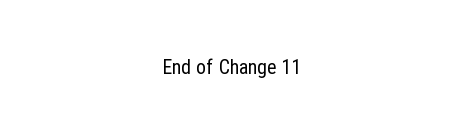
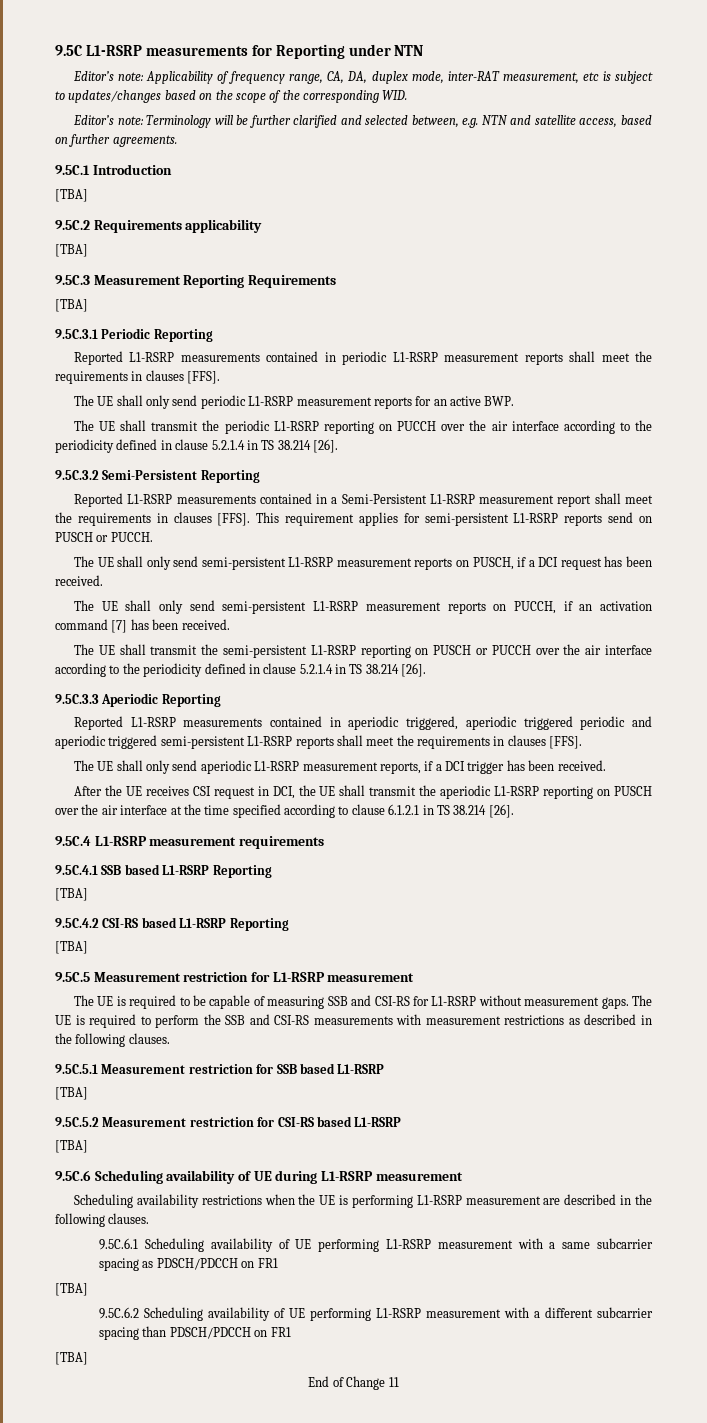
+ 9.5C L1-RSRP measurements for Reporting under NTN
+ Editor’s note: Applicability of frequency range, CA, DA, duplex mode, inter-RAT measurement, etc is subject to updates/changes based on the scope of the corresponding WID.
+ Editor’s note: Terminology will be further clarified and selected between, e.g. NTN and satellite access, based on further agreements.
+ 9.5C.1 Introduction
+ [TBA]
+ 9.5C.2 Requirements applicability
+ [TBA]
+ 9.5C.3 Measurement Reporting Requirements
+ [TBA]
+ 9.5C.3.1 Periodic Reporting
+ Reported L1-RSRP measurements contained in periodic L1-RSRP measurement reports shall meet the requirements in clauses [FFS].
+ The UE shall only send periodic L1-RSRP measurement reports for an active BWP.
+ The UE shall transmit the periodic L1-RSRP reporting on PUCCH over the air interface according to the periodicity defined in clause 5.2.1.4 in TS 38.214 [26].
+ 9.5C.3.2 Semi-Persistent Reporting
+ Reported L1-RSRP measurements contained in a Semi-Persistent L1-RSRP measurement report shall meet the requirements in clauses [FFS]. This requirement applies for semi-persistent L1-RSRP reports send on PUSCH or PUCCH.
+ The UE shall only send semi-persistent L1-RSRP measurement reports on PUSCH, if a DCI request has been received.
+ The UE shall only send semi-persistent L1-RSRP measurement reports on PUCCH, if an activation command [7] has been received.
+ The UE shall transmit the semi-persistent L1-RSRP reporting on PUSCH or PUCCH over the air interface according to the periodicity defined in clause 5.2.1.4 in TS 38.214 [26].
+ 9.5C.3.3 Aperiodic Reporting
+ Reported L1-RSRP measurements contained in aperiodic triggered, aperiodic triggered periodic and aperiodic triggered semi-persistent L1-RSRP reports shall meet the requirements in clauses [FFS].
+ The UE shall only send aperiodic L1-RSRP measurement reports, if a DCI trigger has been received.
+ After the UE receives CSI request in DCI, the UE shall transmit the aperiodic L1-RSRP reporting on PUSCH over the air interface at the time specified according to clause 6.1.2.1 in TS 38.214 [26].
+ 9.5C.4 L1-RSRP measurement requirements
+ 9.5C.4.1 SSB based L1-RSRP Reporting
+ [TBA]
+ 9.5C.4.2 CSI-RS based L1-RSRP Reporting
+ [TBA]
+ 9.5C.5 Measurement restriction for L1-RSRP measurement
+ The UE is required to be capable of measuring SSB and CSI-RS for L1-RSRP without measurement gaps. The UE is required to perform the SSB and CSI-RS measurements with measurement restrictions as described in the following clauses.
+ 9.5C.5.1 Measurement restriction for SSB based L1-RSRP
+ [TBA]
+ 9.5C.5.2 Measurement restriction for CSI-RS based L1-RSRP
+ [TBA]
+ 9.5C.6 Scheduling availability of UE during L1-RSRP measurement
+ Scheduling availability restrictions when the UE is performing L1-RSRP measurement are described in the following clauses.
+ 9.5C.6.1 Scheduling availability of UE performing L1-RSRP measurement with a same subcarrier spacing as PDSCH/PDCCH on FR1
+ [TBA]
+ 9.5C.6.2 Scheduling availability of UE performing L1-RSRP measurement with a different subcarrier spacing than PDSCH/PDCCH on FR1
+ [TBA]

